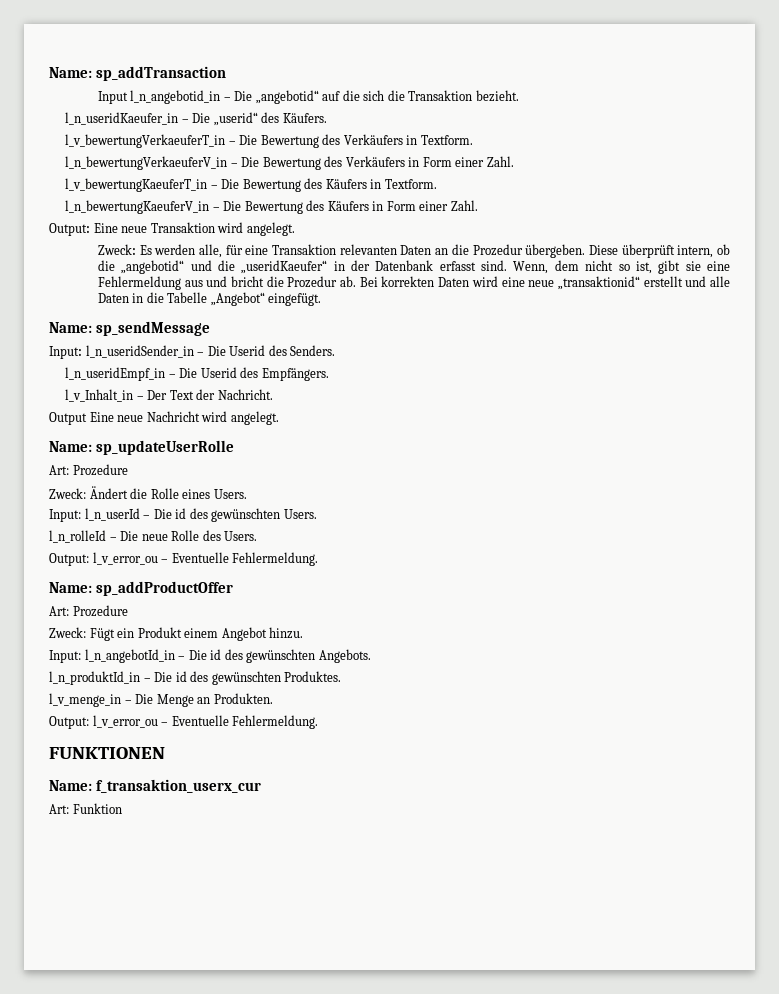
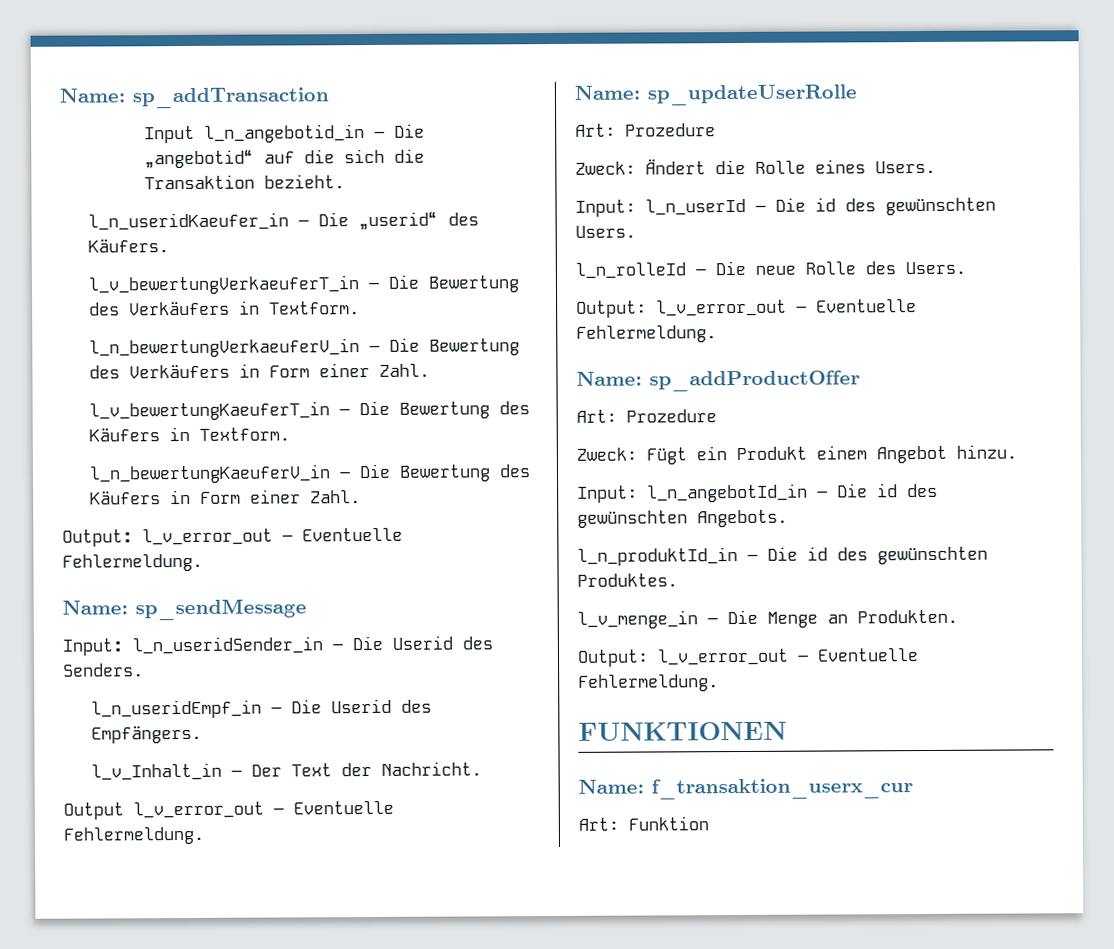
  l_n_bewertungKaeuferV_in – Die Bewertung des Käufers in Form einer Zahl.
- Output: Eine neue Transaktion wird angelegt.
- Zweck: Es werden alle, für eine Transaktion relevanten Daten an die Prozedur übergeben. Diese überprüft intern, ob die „angebotid“ und die „useridKaeufer“ in der Datenbank erfasst sind. Wenn, dem nicht so ist, gibt sie eine Fehlermeldung aus und bricht die Prozedur ab. Bei korrekten Daten wird eine neue „transaktionid“ erstellt und alle Daten in die Tabelle „Angebot“ eingefügt.
+ Output: l_v_error_out – Eventuelle Fehlermeldung.
- Output Eine neue Nachricht wird angelegt.
+ Output l_v_error_out – Eventuelle Fehlermeldung.
  l_n_rolleId – Die neue Rolle des Users.
- Output: l_v_error_ou – Eventuelle Fehlermeldung.
+ Output: l_v_error_out – Eventuelle Fehlermeldung.
  l_v_menge_in – Die Menge an Produkten.
- Output: l_v_error_ou – Eventuelle Fehlermeldung.
+ Output: l_v_error_out – Eventuelle Fehlermeldung.

